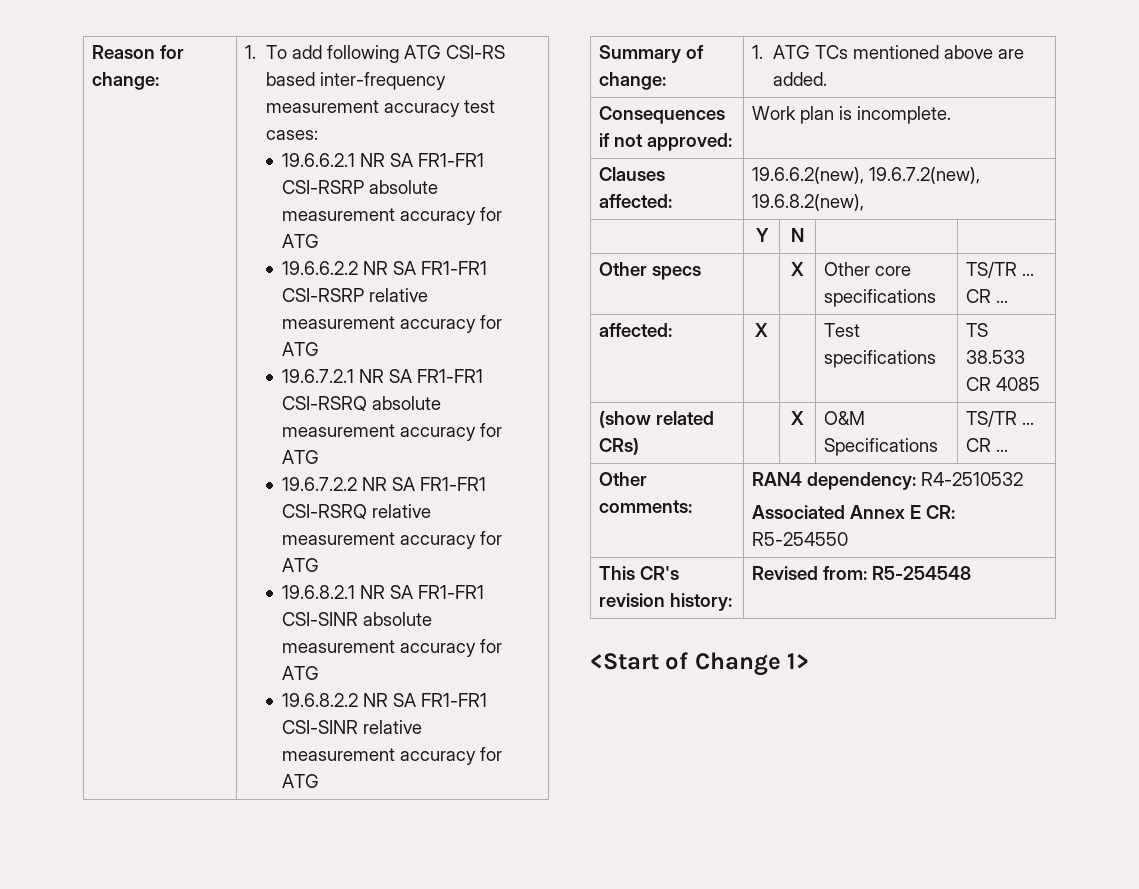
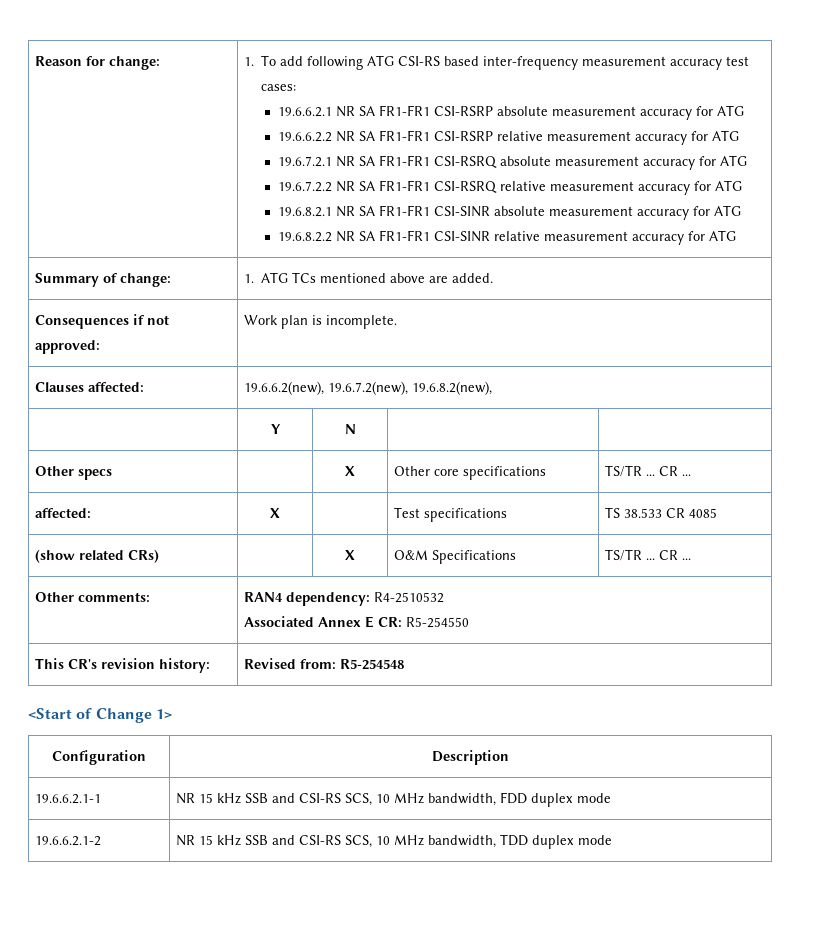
+ Configuration | Description
+ 19.6.6.2.1-1 | NR 15 kHz SSB and CSI-RS SCS, 10 MHz bandwidth, FDD duplex mode
+ 19.6.6.2.1-2 | NR 15 kHz SSB and CSI-RS SCS, 10 MHz bandwidth, TDD duplex mode

